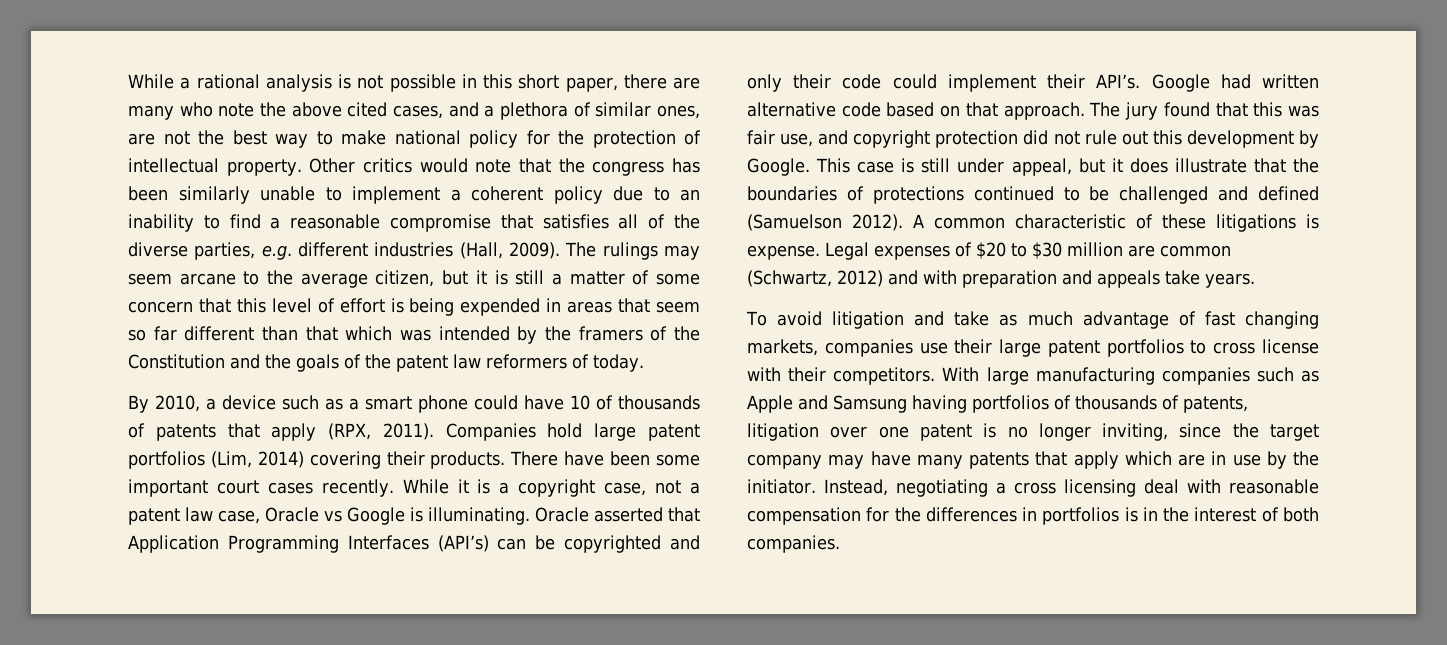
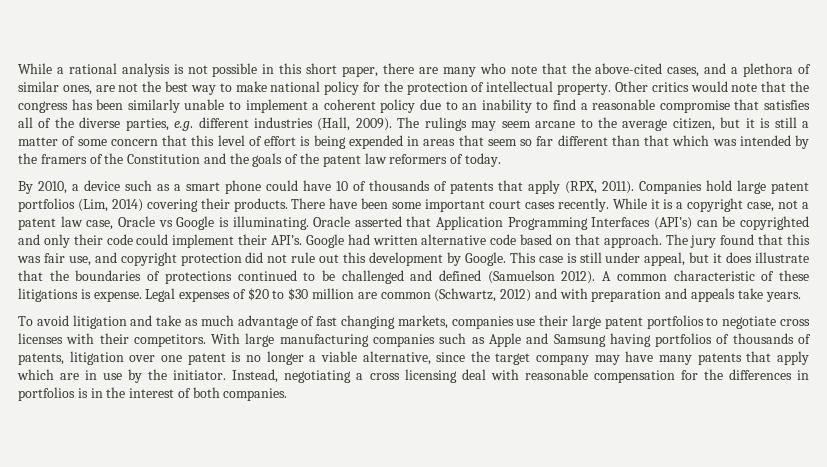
- While a rational analysis is not possible in this short paper, there are many who note the above cited cases, and a plethora of similar ones, are not the best way to make national policy for the protection of intellectual property.
+ While a rational analysis is not possible in this short paper, there are many who note that the above-cited cases, and a plethora of similar ones, are not the best way to make national policy for the protection of intellectual property.
- To avoid litigation and take as much advantage of fast changing markets, companies use their large patent portfolios to cross license with their competitors.
+ To avoid litigation and take as much advantage of fast changing markets, companies use their large patent portfolios to negotiate cross licenses with their competitors.
- With large manufacturing companies such as Apple and Samsung having portfolios of thousands of patents, litigation over one patent is no longer inviting, since the target company may have many patents that apply which are in use by the initiator.
+ With large manufacturing companies such as Apple and Samsung having portfolios of thousands of patents, litigation over one patent is no longer a viable alternative, since the target company may have many patents that apply which are in use by the initiator.

